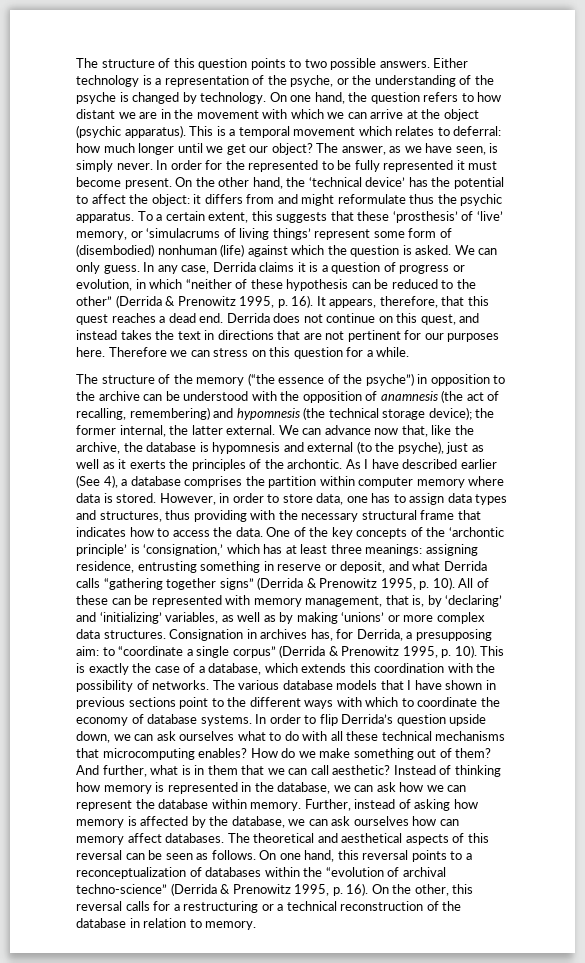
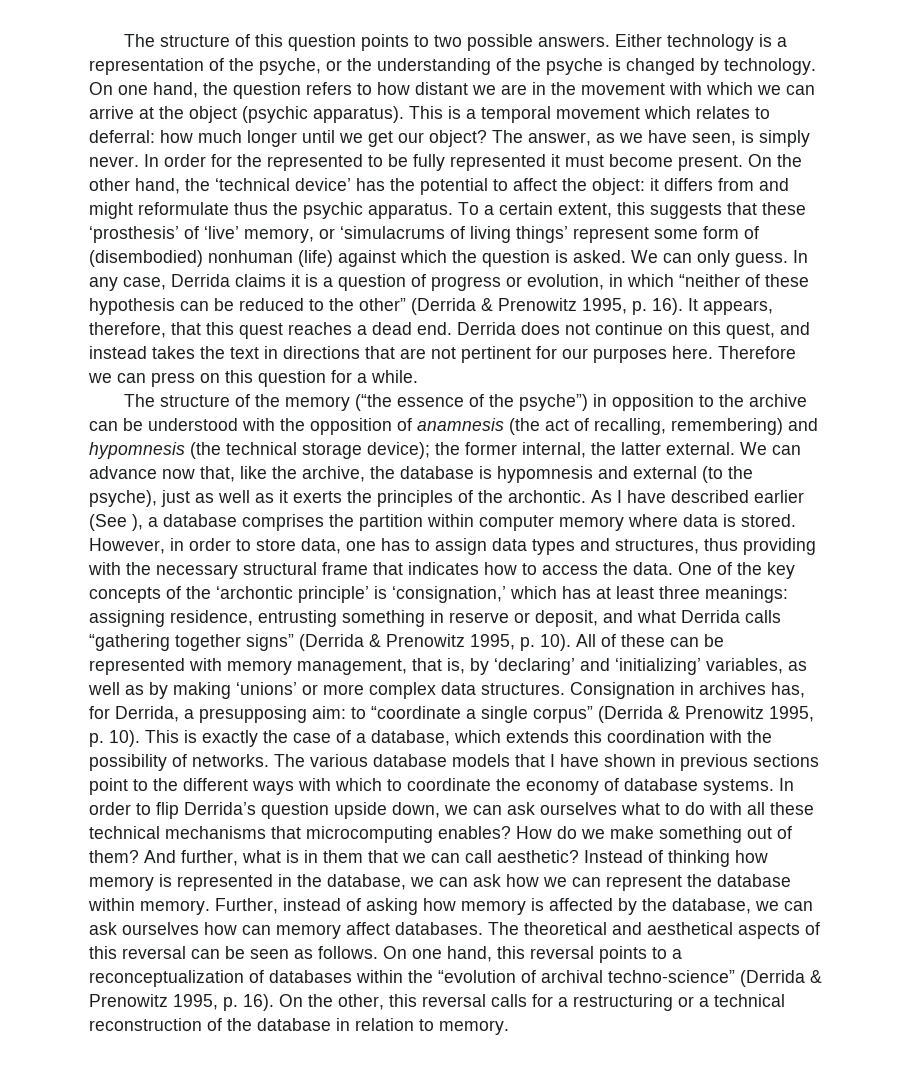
- Therefore we can stress on this question for a while.
+ Therefore we can press on this question for a while.
- As I have described earlier (See 4), a database comprises the partition within computer memory where data is stored.
+ As I have described earlier (See ), a database comprises the partition within computer memory where data is stored.

